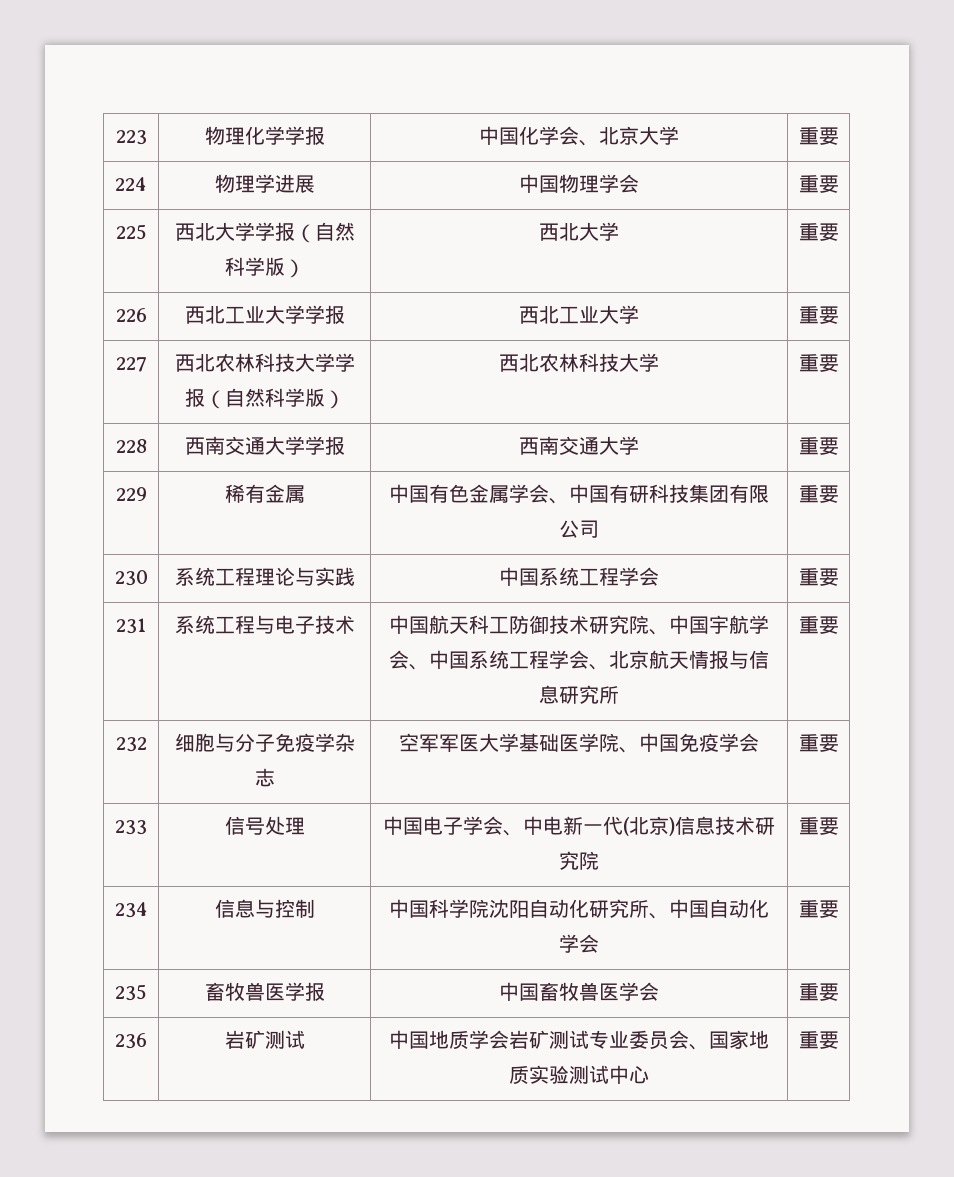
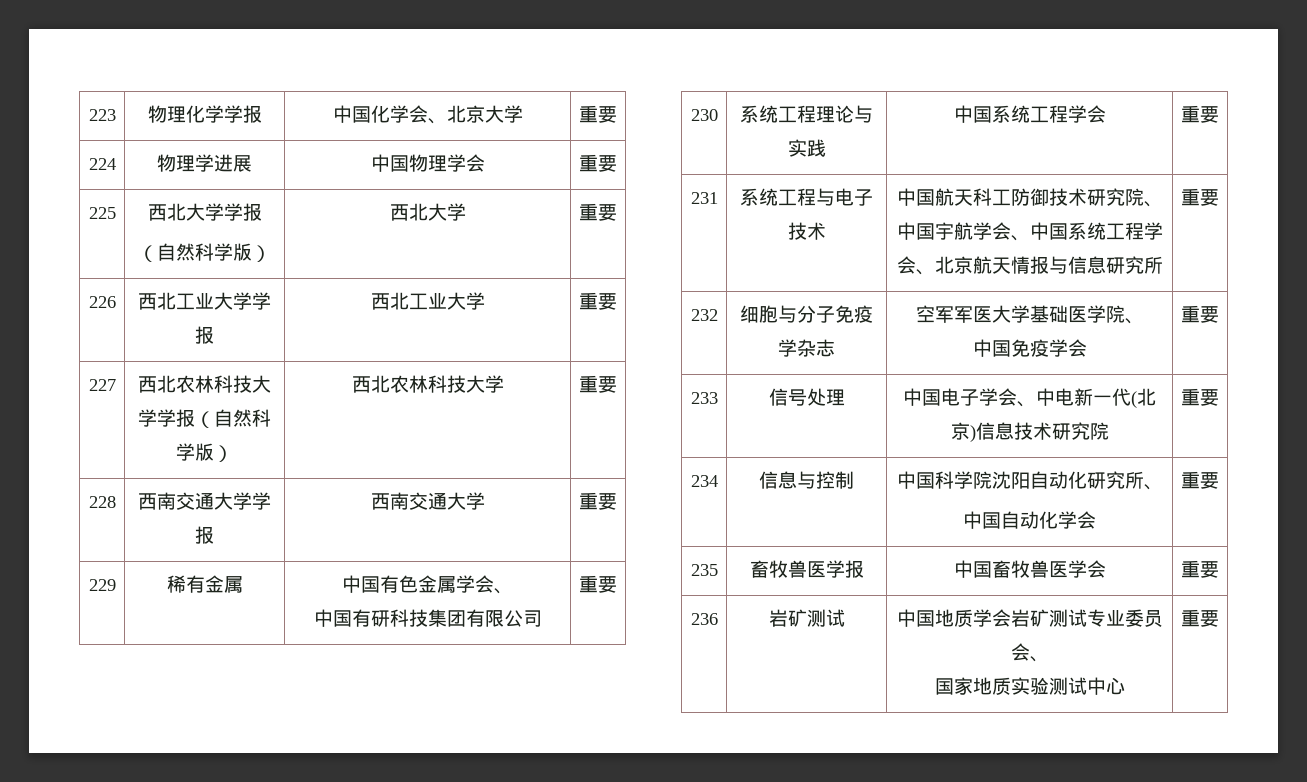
- 225 | 西北大学学报（自然科学版） | 西北大学 | 重要
+ 225 | 西北大学学报
+ （自然科学版） | 西北大学 | 重要
- 229 | 稀有金属 | 中国有色金属学会、中国有研科技集团有限公司 | 重要
+ 229 | 稀有金属 | 中国有色金属学会、
+ 中国有研科技集团有限公司 | 重要
- 232 | 细胞与分子免疫学杂志 | 空军军医大学基础医学院、中国免疫学会 | 重要
+ 232 | 细胞与分子免疫学杂志 | 空军军医大学基础医学院、
+ 中国免疫学会 | 重要
- 234 | 信息与控制 | 中国科学院沈阳自动化研究所、中国自动化学会 | 重要
+ 234 | 信息与控制 | 中国科学院沈阳自动化研究所、
+ 中国自动化学会 | 重要
- 236 | 岩矿测试 | 中国地质学会岩矿测试专业委员会、国家地质实验测试中心 | 重要
+ 236 | 岩矿测试 | 中国地质学会岩矿测试专业委员会、
+ 国家地质实验测试中心 | 重要

